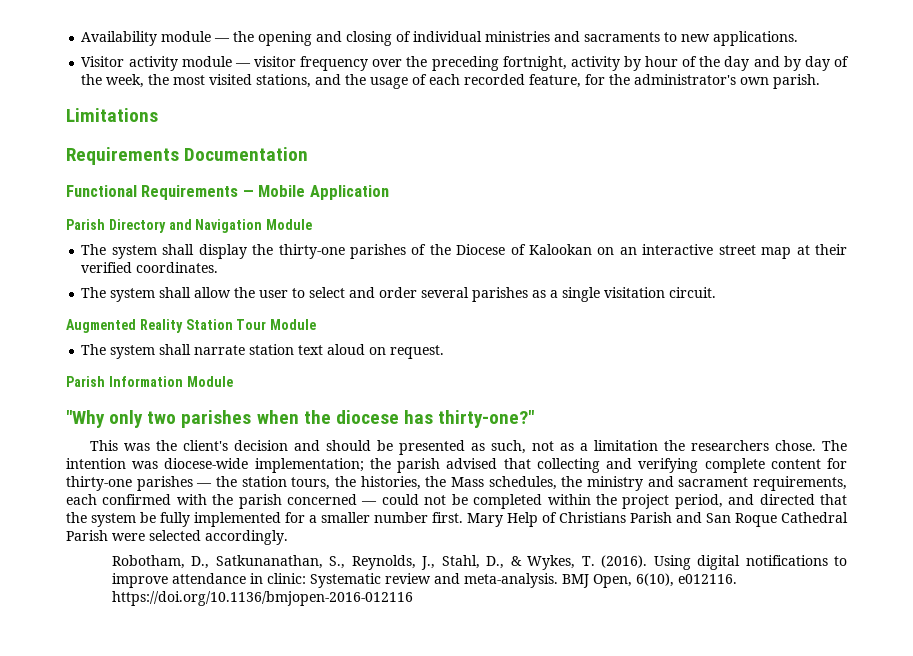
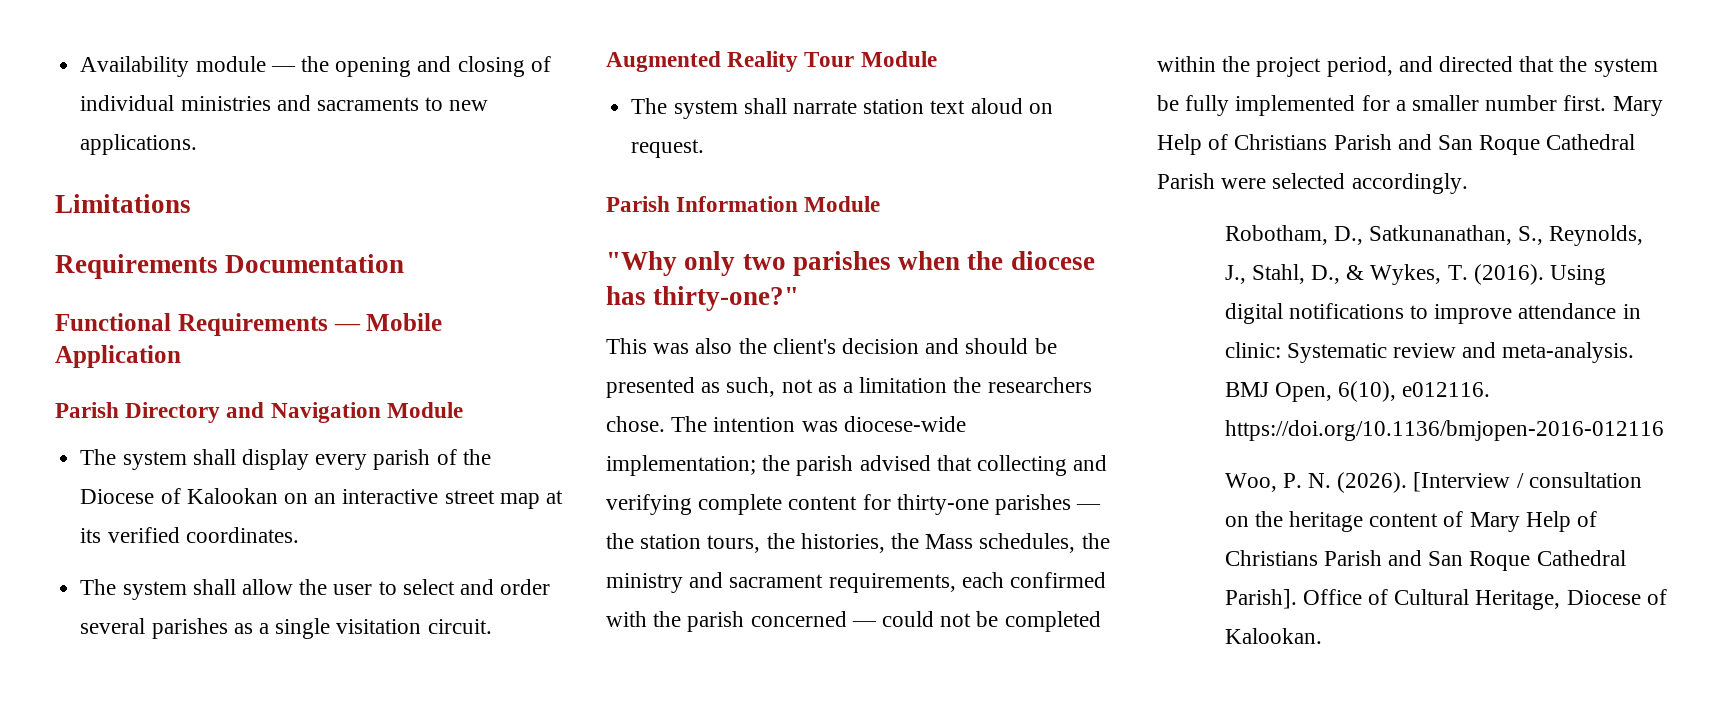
- Visitor activity module — visitor frequency over the preceding fortnight, activity by hour of the day and by day of the week, the most visited stations, and the usage of each recorded feature, for the administrator's own parish.
- The system shall display the thirty-one parishes of the Diocese of Kalookan on an interactive street map at their verified coordinates.
+ The system shall display every parish of the Diocese of Kalookan on an interactive street map at its verified coordinates.
- Augmented Reality Station Tour Module
+ Augmented Reality Tour Module
- This was the client's decision and should be presented as such, not as a limitation the researchers chose.
+ This was also the client's decision and should be presented as such, not as a limitation the researchers chose.
+ Woo, P. N. (2026). [Interview / consultation on the heritage content of Mary Help of Christians Parish and San Roque Cathedral Parish]. Office of Cultural Heritage, Diocese of Kalookan.

